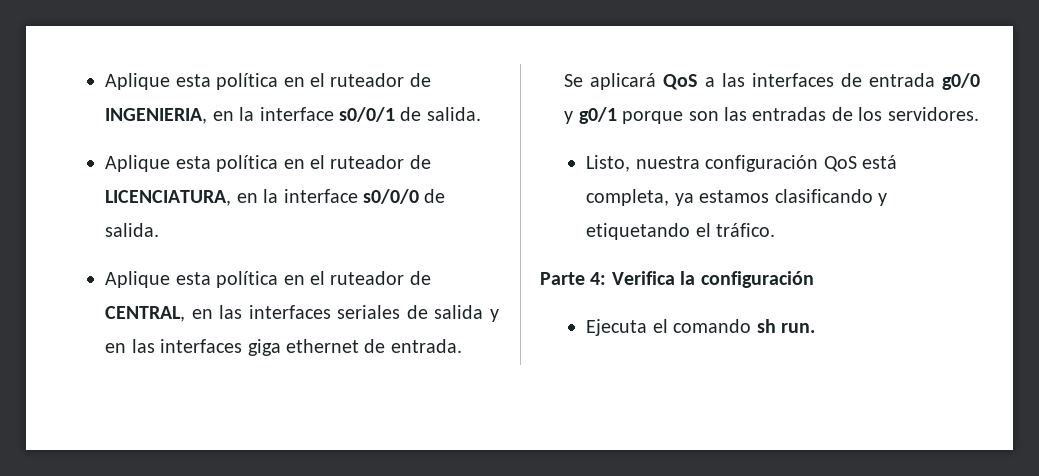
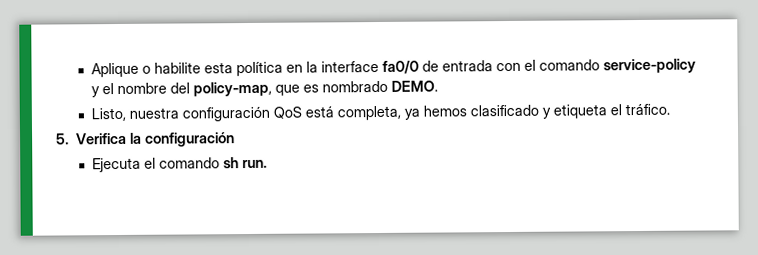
- Aplique esta política en el ruteador de INGENIERIA, en la interface s0/0/1 de salida.
- Aplique esta política en el ruteador de LICENCIATURA, en la interface s0/0/0 de salida.
- Aplique esta política en el ruteador de CENTRAL, en las interfaces seriales de salida y en las interfaces giga ethernet de entrada.
- Se aplicará QoS a las interfaces de entrada g0/0 y g0/1 porque son las entradas de los servidores.
+ Aplique o habilite esta política en la interface fa0/0 de entrada con el comando service-policy y el nombre del policy-map, que es nombrado DEMO.
- Listo, nuestra configuración QoS está completa, ya estamos clasificando y etiquetando el tráfico.
+ Listo, nuestra configuración QoS está completa, ya hemos clasificado y etiqueta el tráfico.
- Parte 4: Verifica la configuración
+ 5. Verifica la configuración

